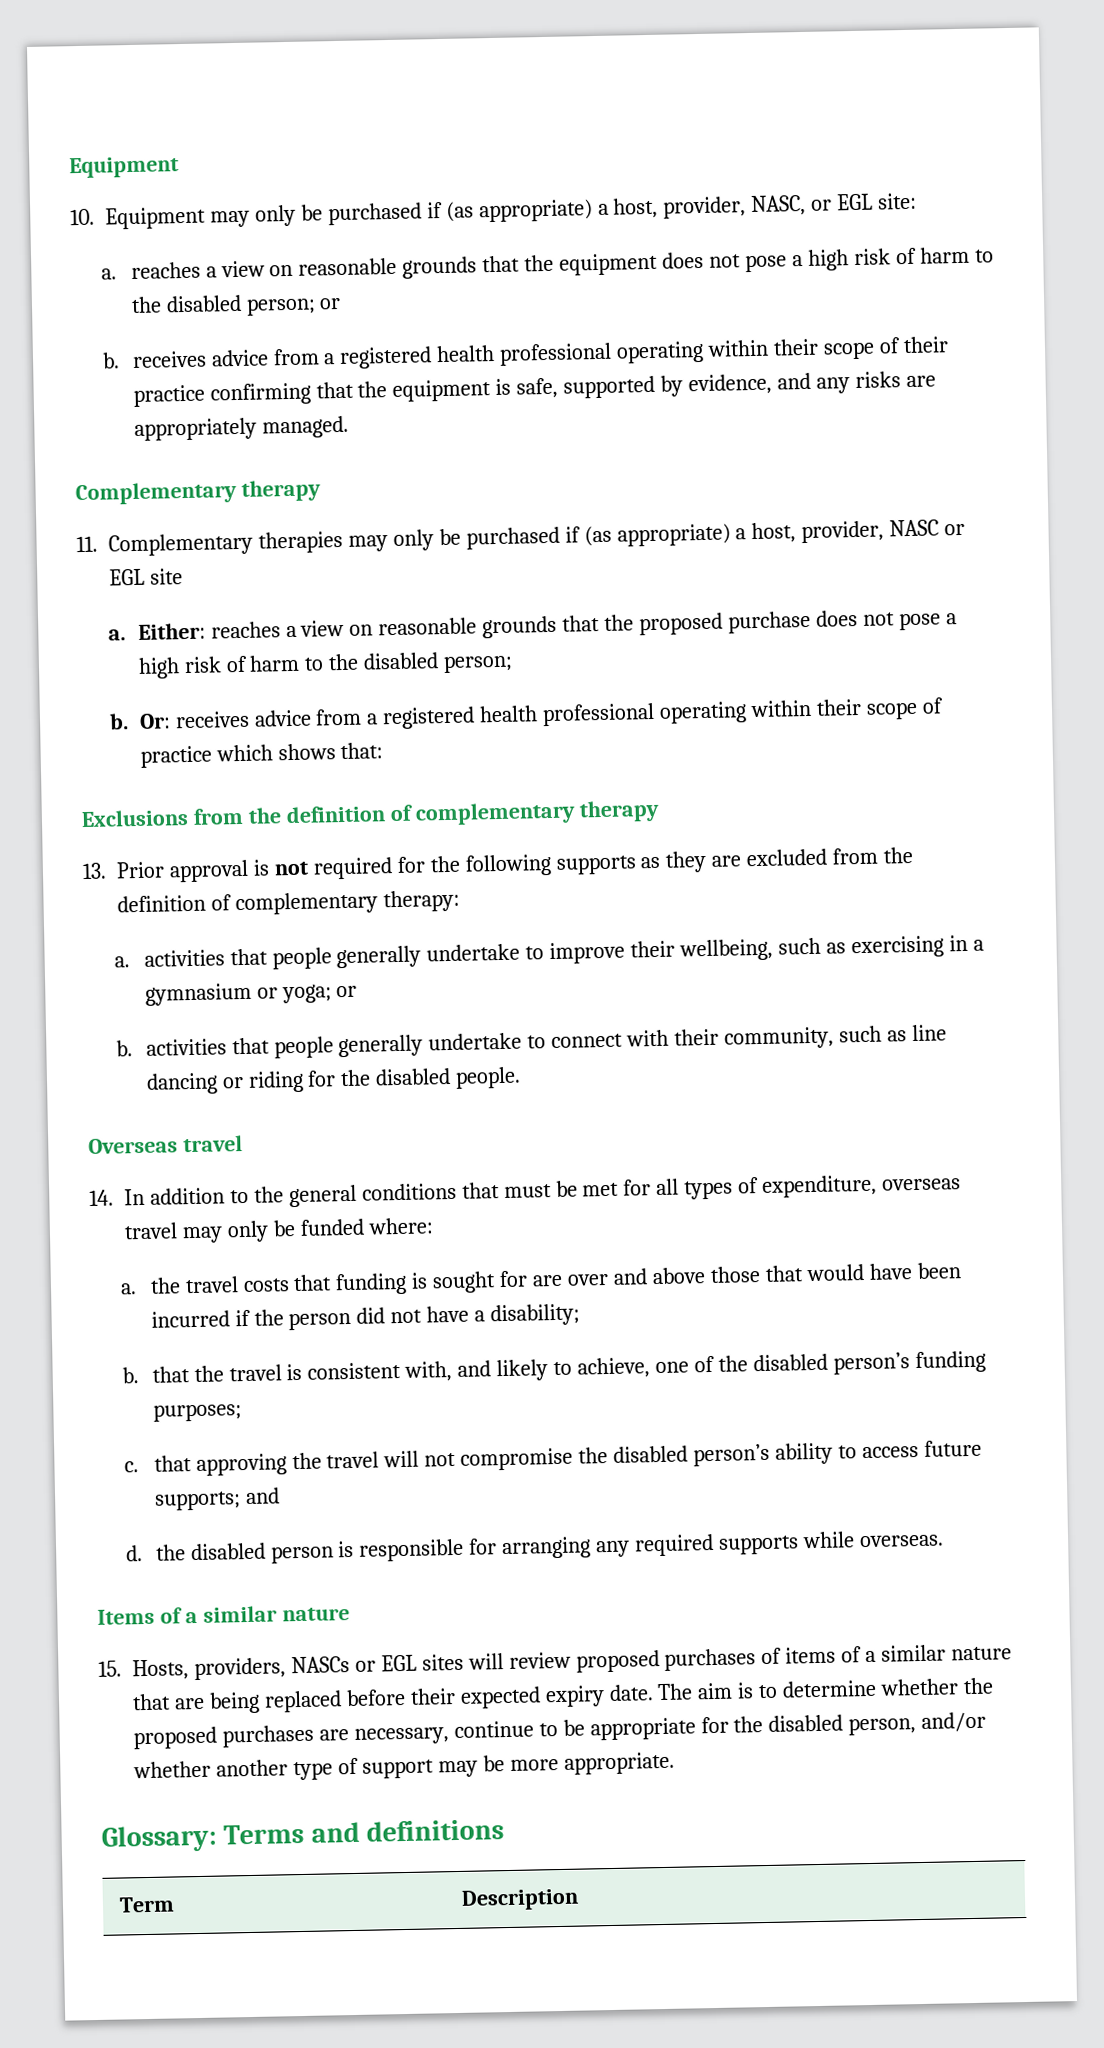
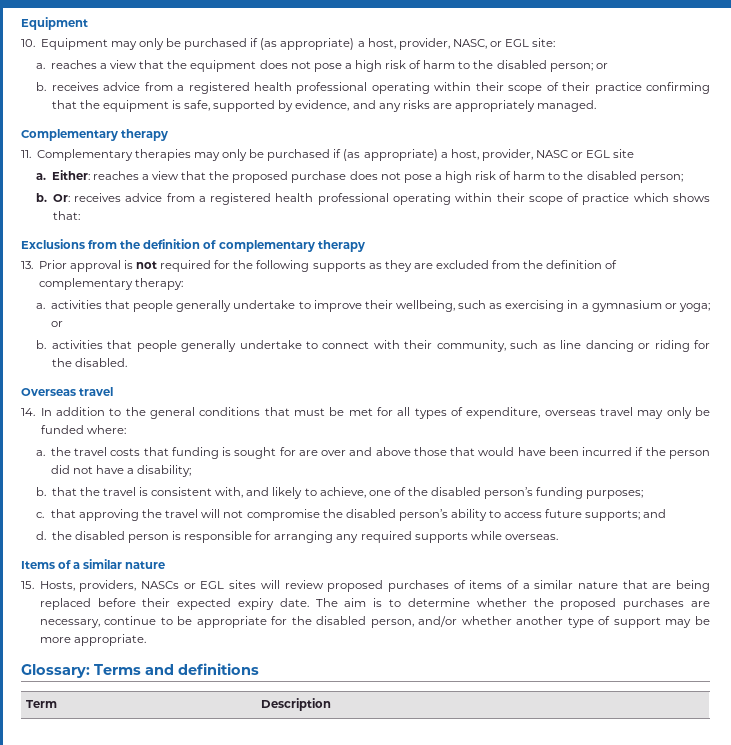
- a. reaches a view on reasonable grounds that the equipment does not pose a high risk of harm to the disabled person; or
+ a. reaches a view that the equipment does not pose a high risk of harm to the disabled person; or
- Either: reaches a view on reasonable grounds that the proposed purchase does not pose a high risk of harm to the disabled person;
+ Either: reaches a view that the proposed purchase does not pose a high risk of harm to the disabled person;
- b. activities that people generally undertake to connect with their community, such as line dancing or riding for the disabled people.
+ b. activities that people generally undertake to connect with their community, such as line dancing or riding for the disabled.

